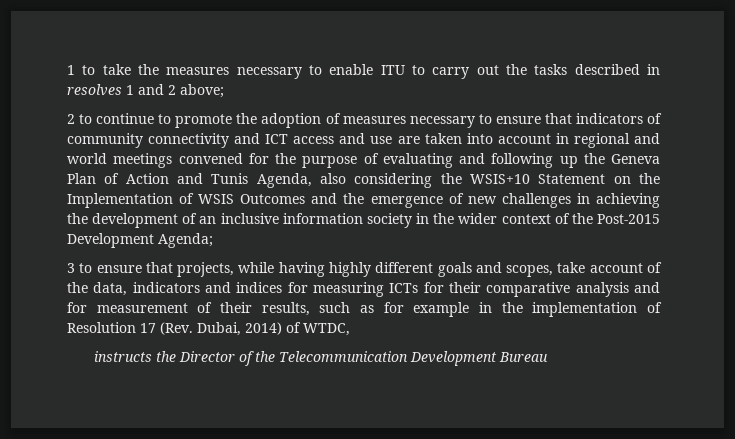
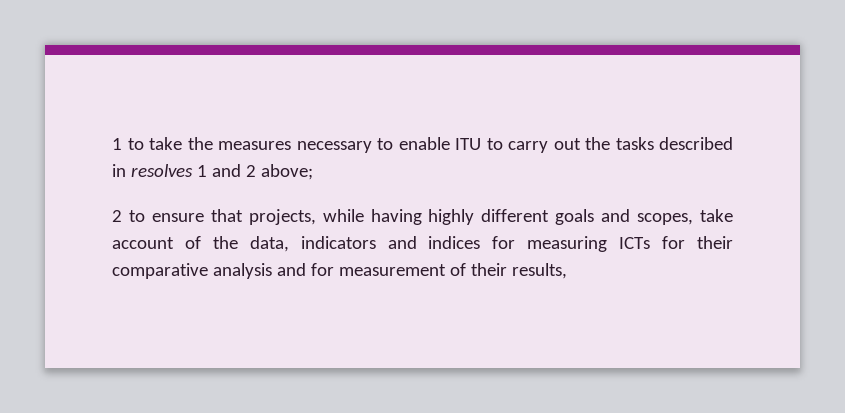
- 2 to continue to promote the adoption of measures necessary to ensure that indicators of community connectivity and ICT access and use are taken into account in regional and world meetings convened for the purpose of evaluating and following up the Geneva Plan of Action and Tunis Agenda, also considering the WSIS+10 Statement on the Implementation of WSIS Outcomes and the emergence of new challenges in achieving the development of an inclusive information society in the wider context of the Post-2015 Development Agenda;
- 3 to ensure that projects, while having highly different goals and scopes, take account of the data, indicators and indices for measuring ICTs for their comparative analysis and for measurement of their results, such as for example in the implementation of Resolution 17 (Rev. Dubai, 2014) of WTDC,
- instructs the Director of the Telecommunication Development Bureau
+ 2 to ensure that projects, while having highly different goals and scopes, take account of the data, indicators and indices for measuring ICTs for their comparative analysis and for measurement of their results,

